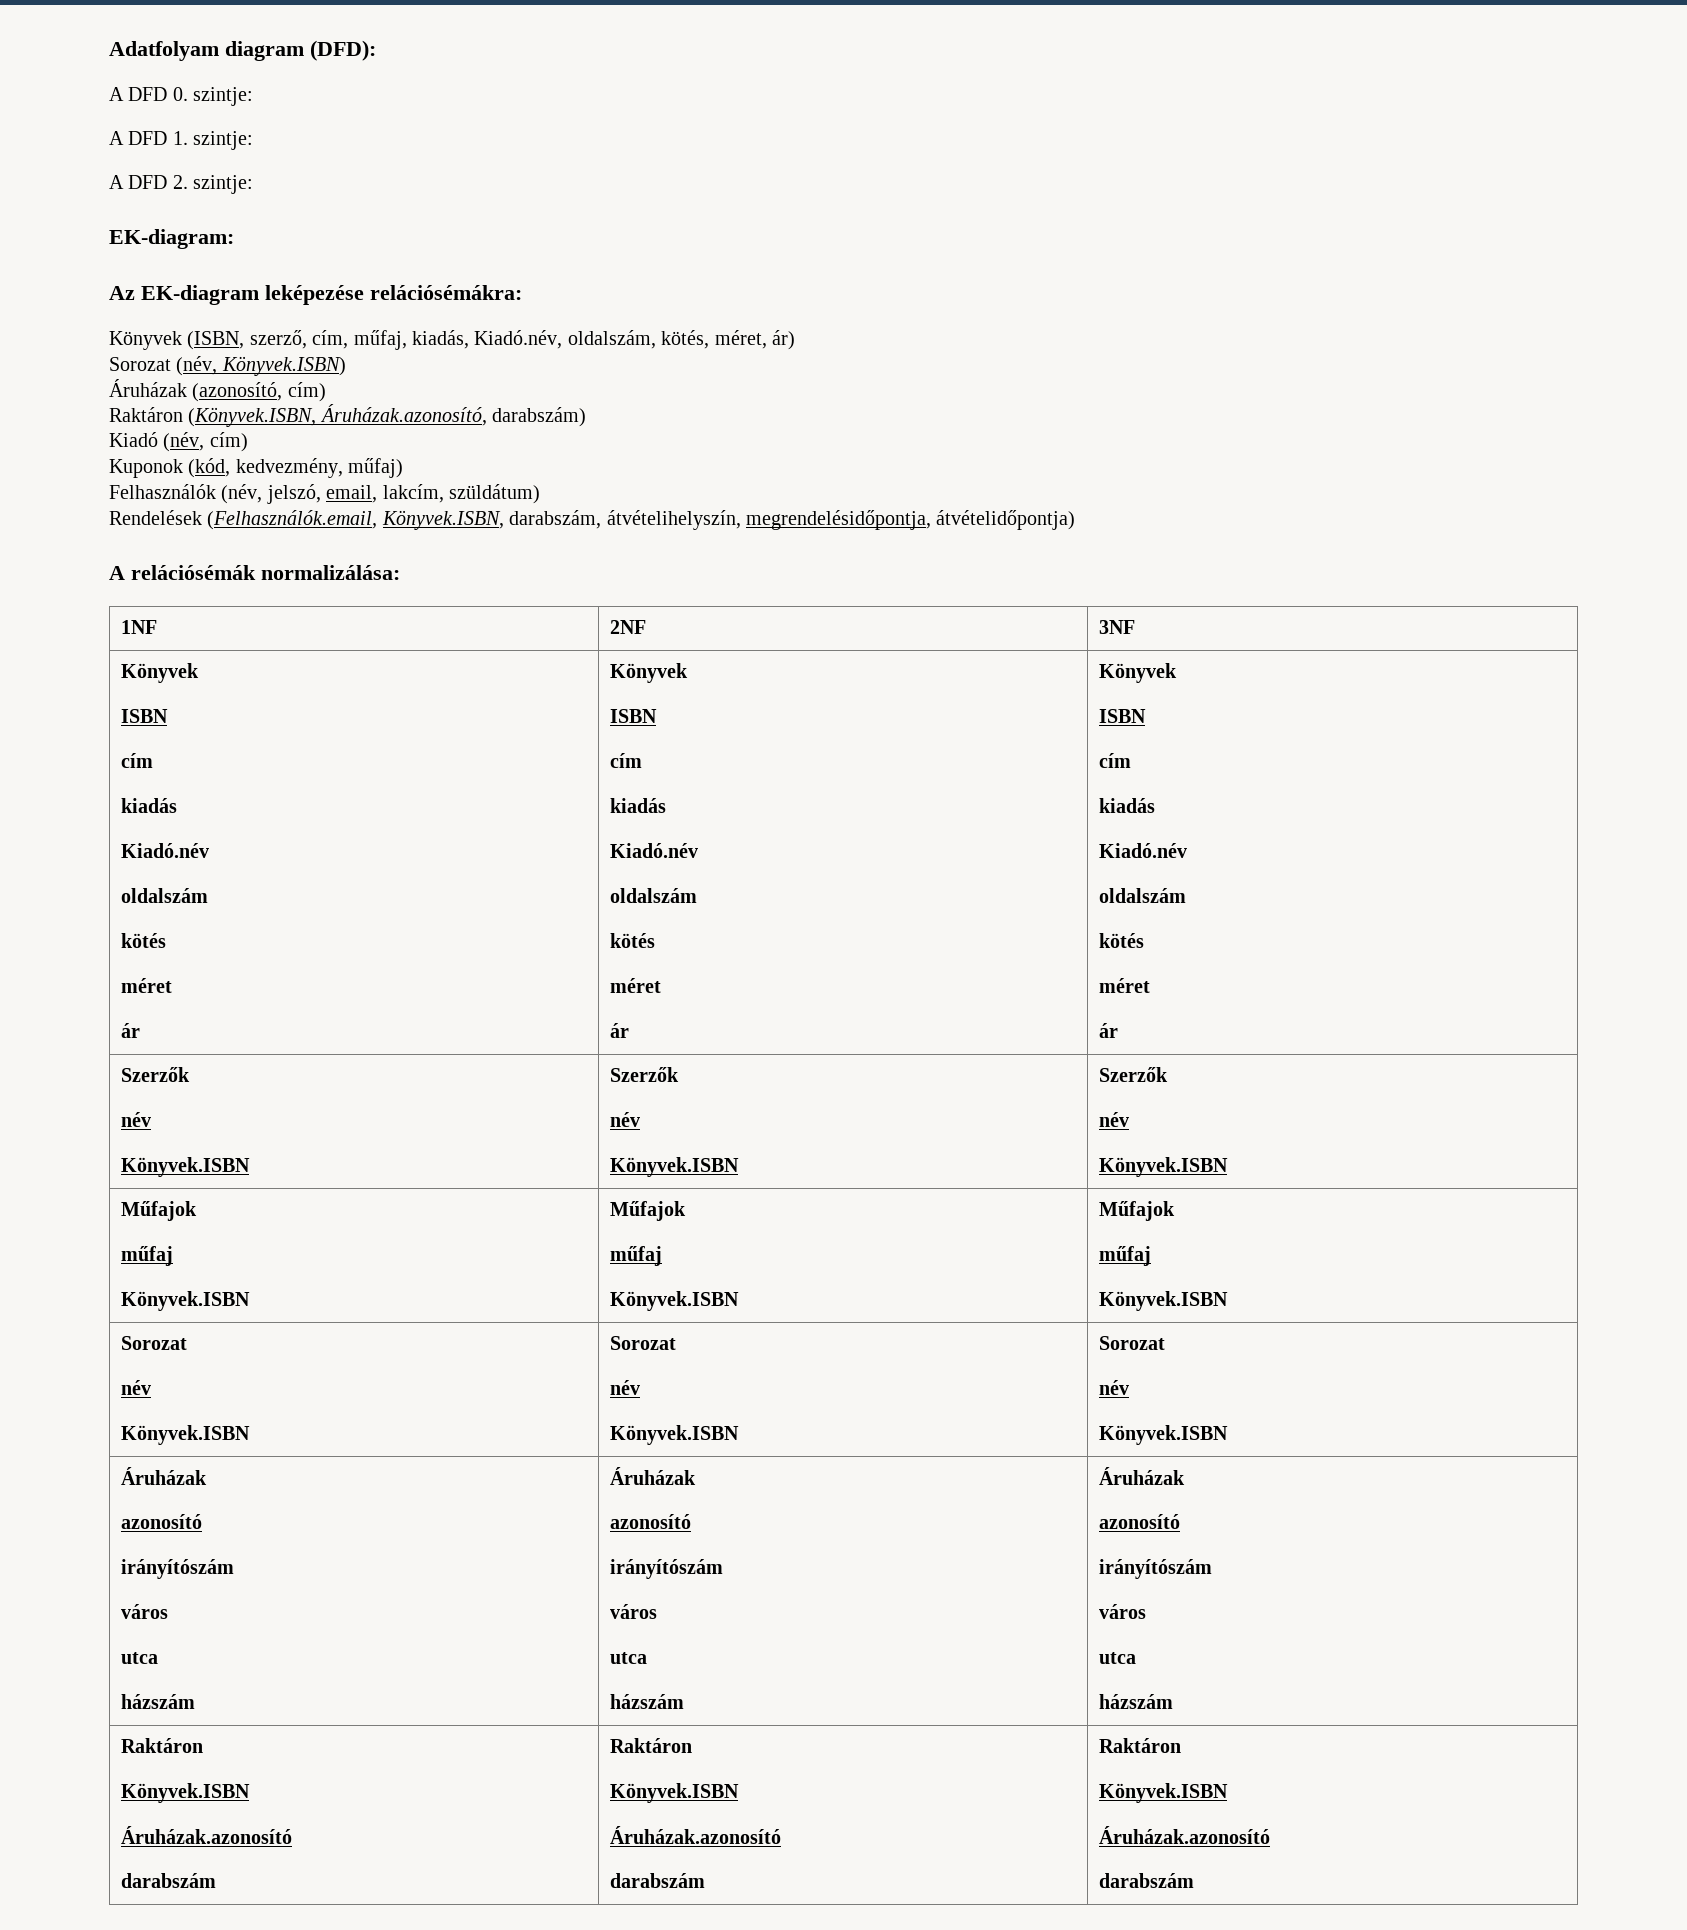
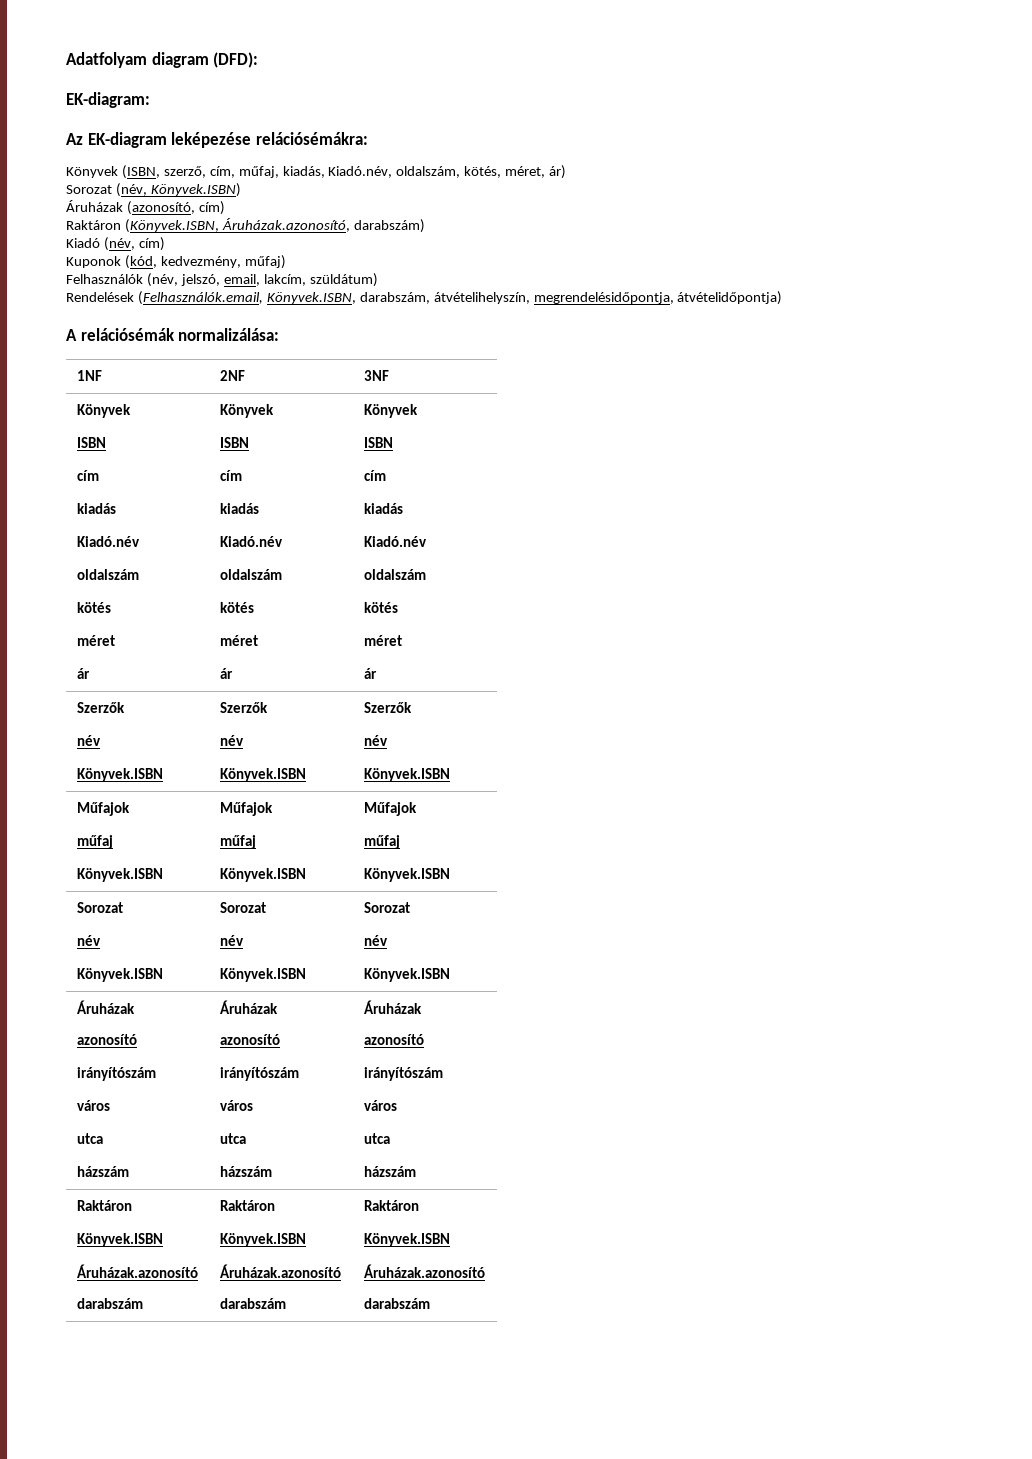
- A DFD 0. szintje:
- A DFD 1. szintje:
- A DFD 2. szintje:

